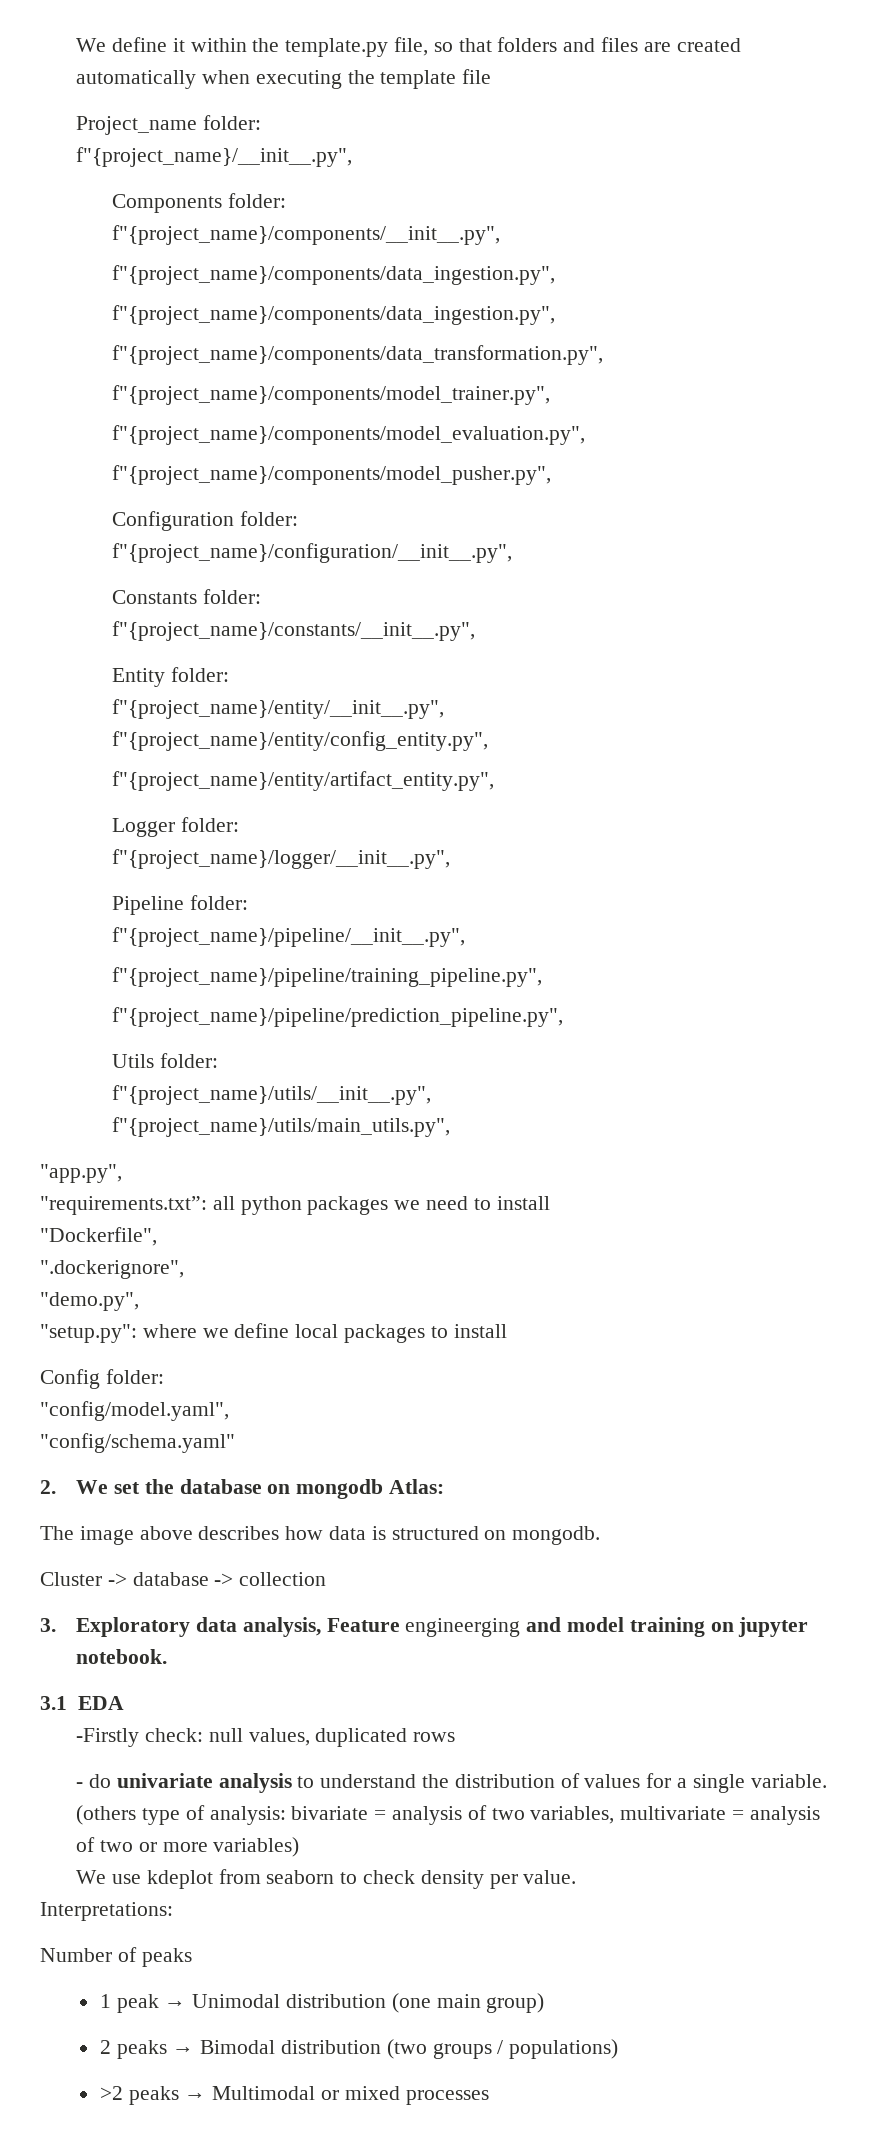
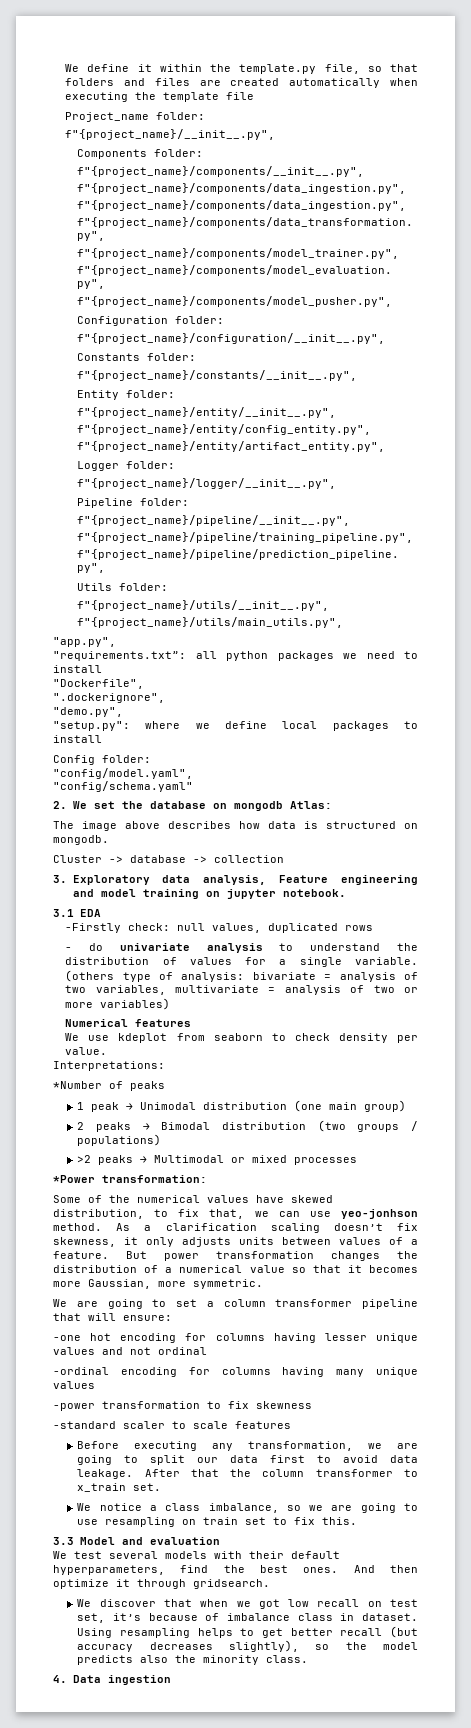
- 3. Exploratory data analysis, Feature engineerging and model training on jupyter notebook.
+ 3. Exploratory data analysis, Feature engineering and model training on jupyter notebook.
+ Numerical features
- Number of peaks
+ *Number of peaks
+ *Power transformation:
+ Some of the numerical values have skewed distribution, to fix that, we can use yeo-jonhson method. As a clarification scaling doesn’t fix skewness, it only adjusts units between values of a feature. But power transformation changes the distribution of a numerical value so that it becomes more Gaussian, more symmetric.
+ We are going to set a column transformer pipeline that will ensure:
+ -one hot encoding for columns having lesser unique values and not ordinal
+ -ordinal encoding for columns having many unique values
+ -power transformation to fix skewness
+ -standard scaler to scale features
+ Before executing any transformation, we are going to split our data first to avoid data leakage. After that the column transformer to x_train set.
+ We notice a class imbalance, so we are going to use resampling on train set to fix this.
+ 3.3 Model and evaluation
+ We test several models with their default hyperparameters, find the best ones. And then optimize it through gridsearch.
+ We discover that when we got low recall on test set, it’s because of imbalance class in dataset. Using resampling helps to get better recall (but accuracy decreases slightly), so the model predicts also the minority class.
+ 4. Data ingestion

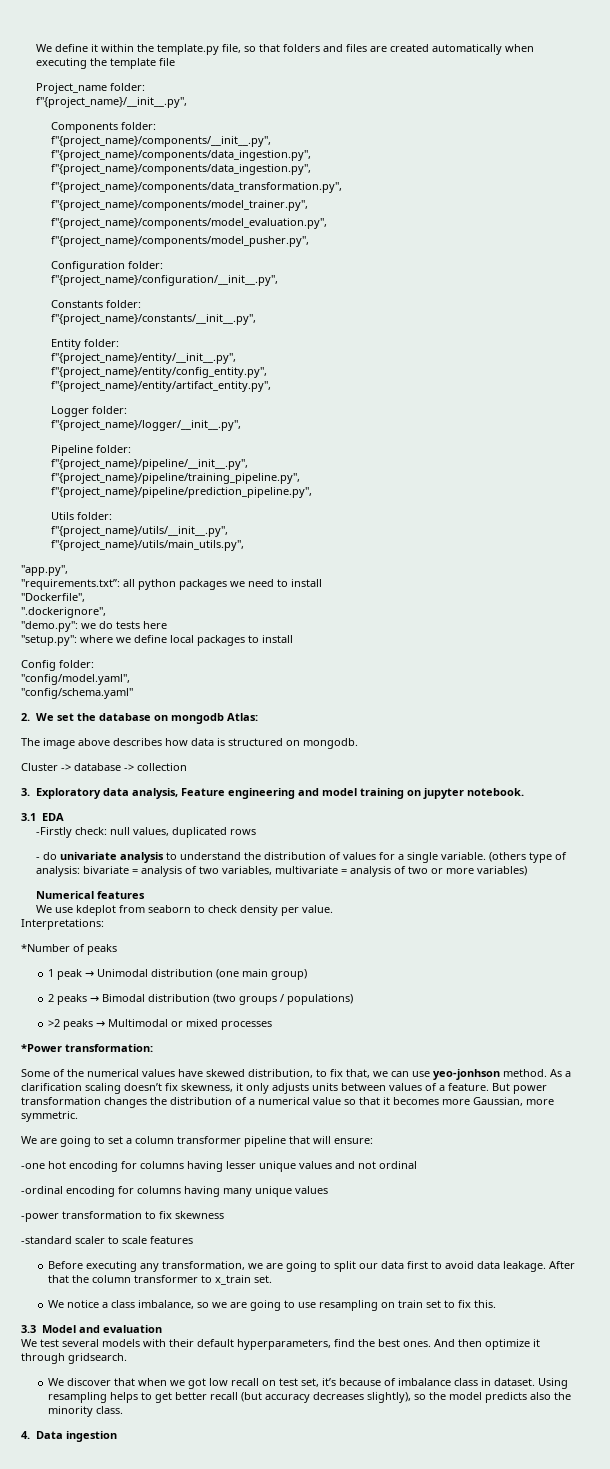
- "demo.py",
+ "demo.py": we do tests here

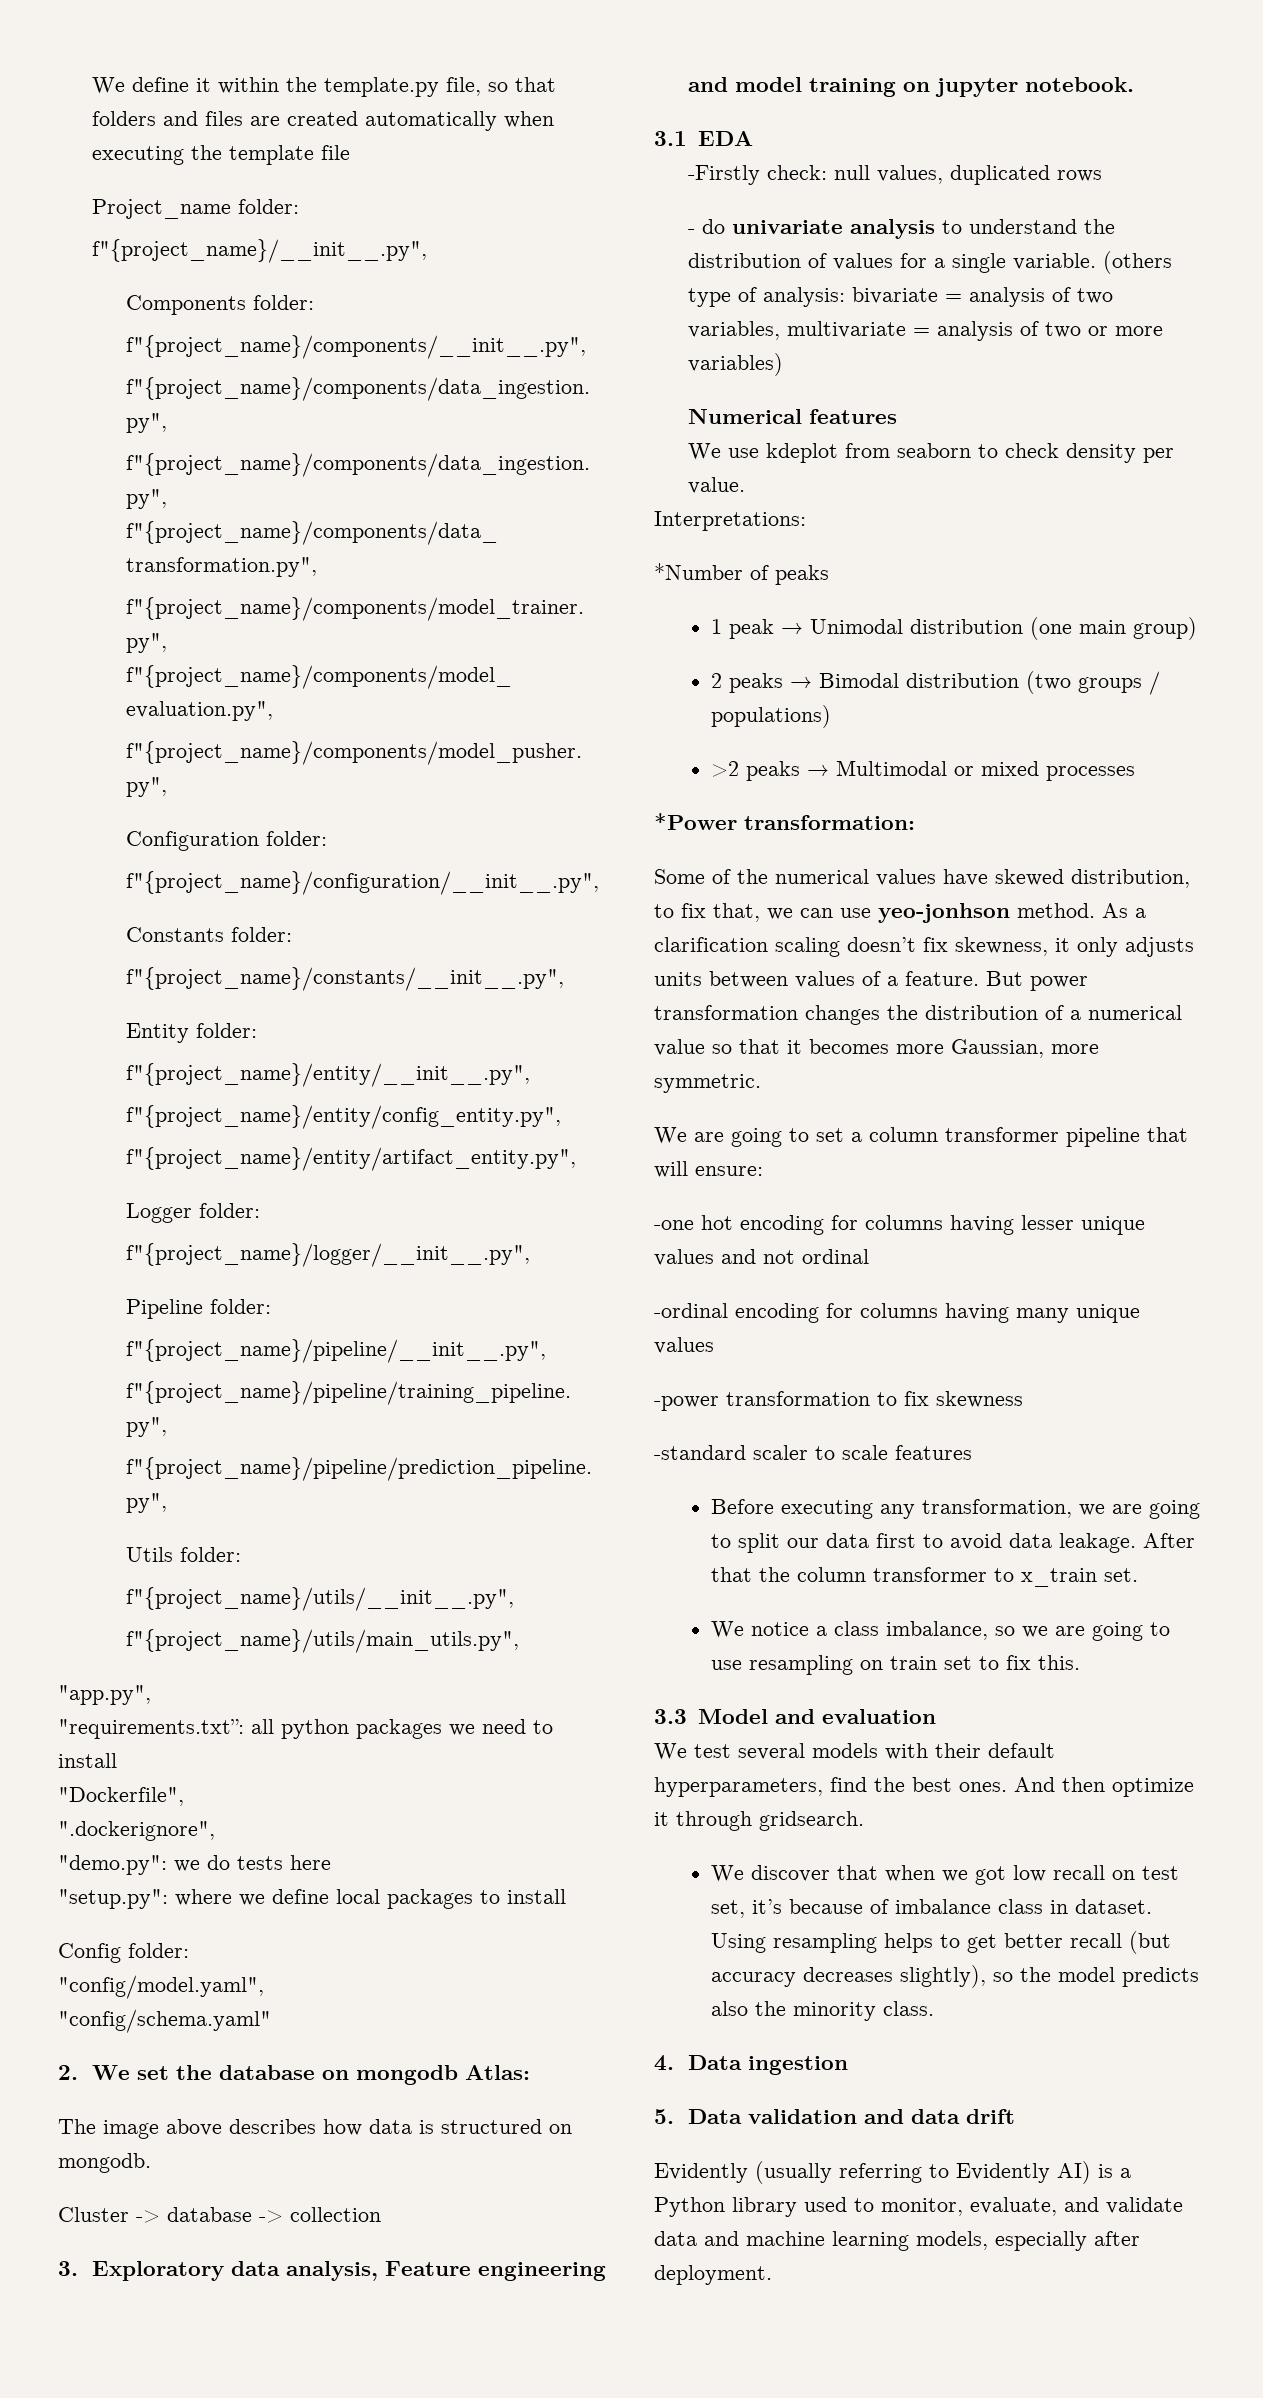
+ 5. Data validation and data drift
+ Evidently (usually referring to Evidently AI) is a Python library used to monitor, evaluate, and validate data and machine learning models, especially after deployment.

